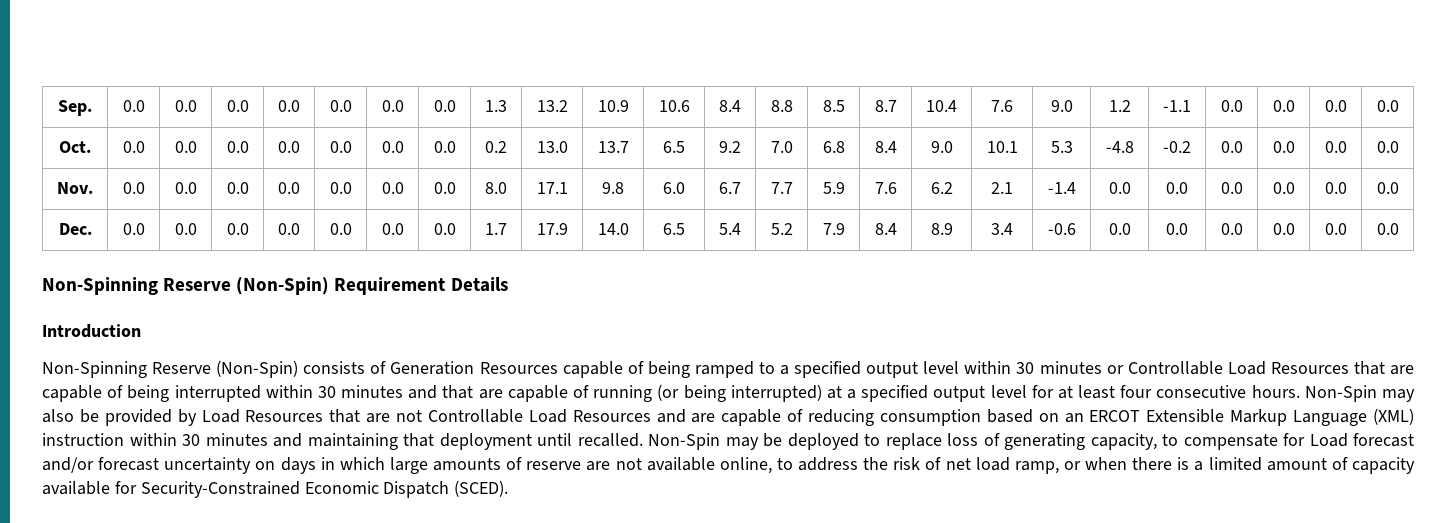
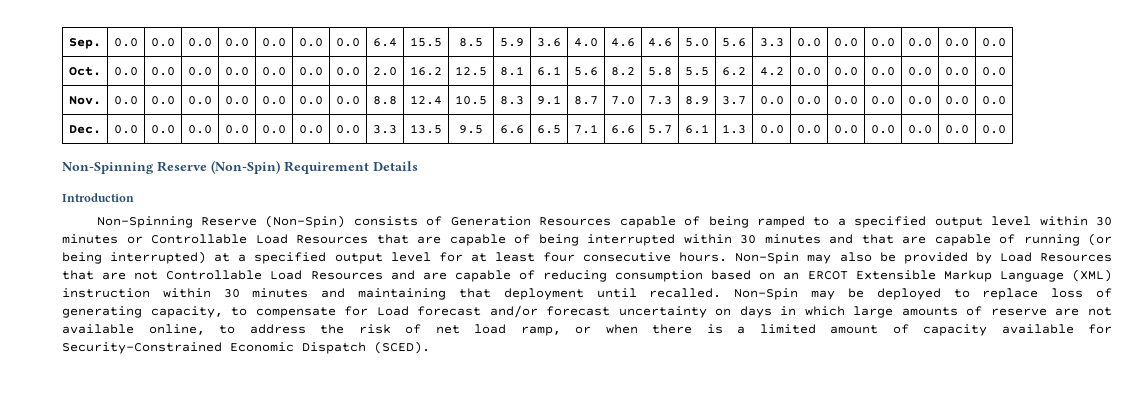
- Sep. | 0.0 | 0.0 | 0.0 | 0.0 | 0.0 | 0.0 | 0.0 | 1.3 | 13.2 | 10.9 | 10.6 | 8.4 | 8.8 | 8.5 | 8.7 | 10.4 | 7.6 | 9.0 | 1.2 | -1.1 | 0.0 | 0.0 | 0.0 | 0.0
+ Sep. | 0.0 | 0.0 | 0.0 | 0.0 | 0.0 | 0.0 | 0.0 | 6.4 | 15.5 | 8.5 | 5.9 | 3.6 | 4.0 | 4.6 | 4.6 | 5.0 | 5.6 | 3.3 | 0.0 | 0.0 | 0.0 | 0.0 | 0.0 | 0.0
- Oct. | 0.0 | 0.0 | 0.0 | 0.0 | 0.0 | 0.0 | 0.0 | 0.2 | 13.0 | 13.7 | 6.5 | 9.2 | 7.0 | 6.8 | 8.4 | 9.0 | 10.1 | 5.3 | -4.8 | -0.2 | 0.0 | 0.0 | 0.0 | 0.0
+ Oct. | 0.0 | 0.0 | 0.0 | 0.0 | 0.0 | 0.0 | 0.0 | 2.0 | 16.2 | 12.5 | 8.1 | 6.1 | 5.6 | 8.2 | 5.8 | 5.5 | 6.2 | 4.2 | 0.0 | 0.0 | 0.0 | 0.0 | 0.0 | 0.0
- Nov. | 0.0 | 0.0 | 0.0 | 0.0 | 0.0 | 0.0 | 0.0 | 8.0 | 17.1 | 9.8 | 6.0 | 6.7 | 7.7 | 5.9 | 7.6 | 6.2 | 2.1 | -1.4 | 0.0 | 0.0 | 0.0 | 0.0 | 0.0 | 0.0
+ Nov. | 0.0 | 0.0 | 0.0 | 0.0 | 0.0 | 0.0 | 0.0 | 8.8 | 12.4 | 10.5 | 8.3 | 9.1 | 8.7 | 7.0 | 7.3 | 8.9 | 3.7 | 0.0 | 0.0 | 0.0 | 0.0 | 0.0 | 0.0 | 0.0
- Dec. | 0.0 | 0.0 | 0.0 | 0.0 | 0.0 | 0.0 | 0.0 | 1.7 | 17.9 | 14.0 | 6.5 | 5.4 | 5.2 | 7.9 | 8.4 | 8.9 | 3.4 | -0.6 | 0.0 | 0.0 | 0.0 | 0.0 | 0.0 | 0.0
+ Dec. | 0.0 | 0.0 | 0.0 | 0.0 | 0.0 | 0.0 | 0.0 | 3.3 | 13.5 | 9.5 | 6.6 | 6.5 | 7.1 | 6.6 | 5.7 | 6.1 | 1.3 | 0.0 | 0.0 | 0.0 | 0.0 | 0.0 | 0.0 | 0.0

